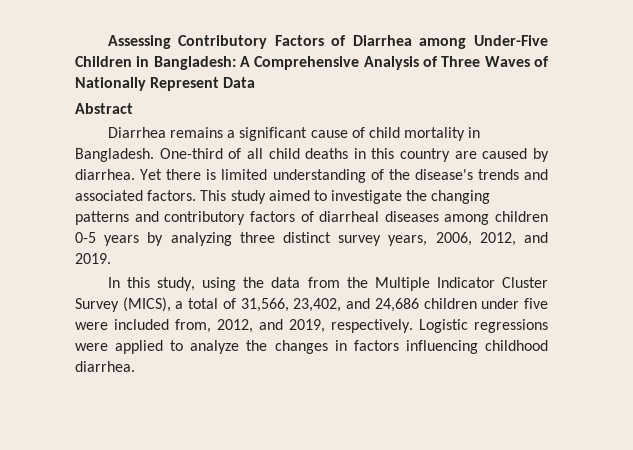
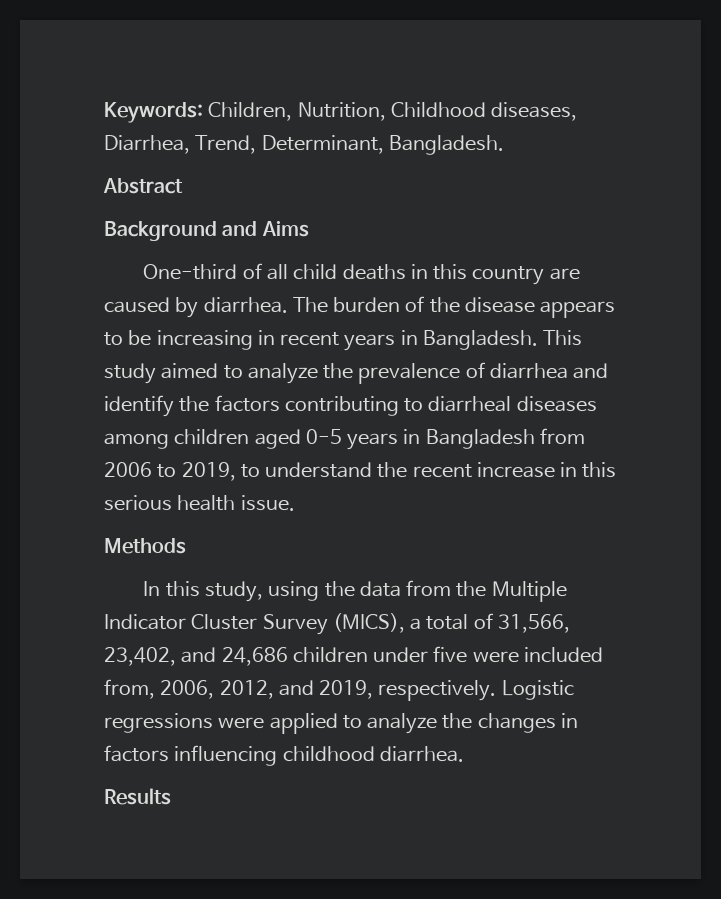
- Assessing Contributory Factors of Diarrhea among Under-Five Children in Bangladesh: A Comprehensive Analysis of Three Waves of Nationally Represent Data
+ Keywords: Children, Nutrition, Childhood diseases, Diarrhea, Trend, Determinant, Bangladesh.
  Abstract
- Diarrhea remains a significant cause of child mortality in Bangladesh. One-third of all child deaths in this country are caused by diarrhea.
+ Background and Aims
+ One-third of all child deaths in this country are caused by diarrhea.
- Yet there is limited understanding of the disease's trends and associated factors. This study aimed to investigate the changing patterns and contributory factors of diarrheal diseases among children 0-5 years by analyzing three distinct survey years, 2006, 2012, and 2019.
+ The burden of the disease appears to be increasing in recent years in Bangladesh. This study aimed to analyze the prevalence of diarrhea and identify the factors contributing to diarrheal diseases among children aged 0-5 years in Bangladesh from 2006 to 2019, to understand the recent increase in this serious health issue.
+ Methods
- In this study, using the data from the Multiple Indicator Cluster Survey (MICS), a total of 31,566, 23,402, and 24,686 children under five were included from, 2012, and 2019, respectively.
+ In this study, using the data from the Multiple Indicator Cluster Survey (MICS), a total of 31,566, 23,402, and 24,686 children under five were included from, 2006, 2012, and 2019, respectively.
+ Results

